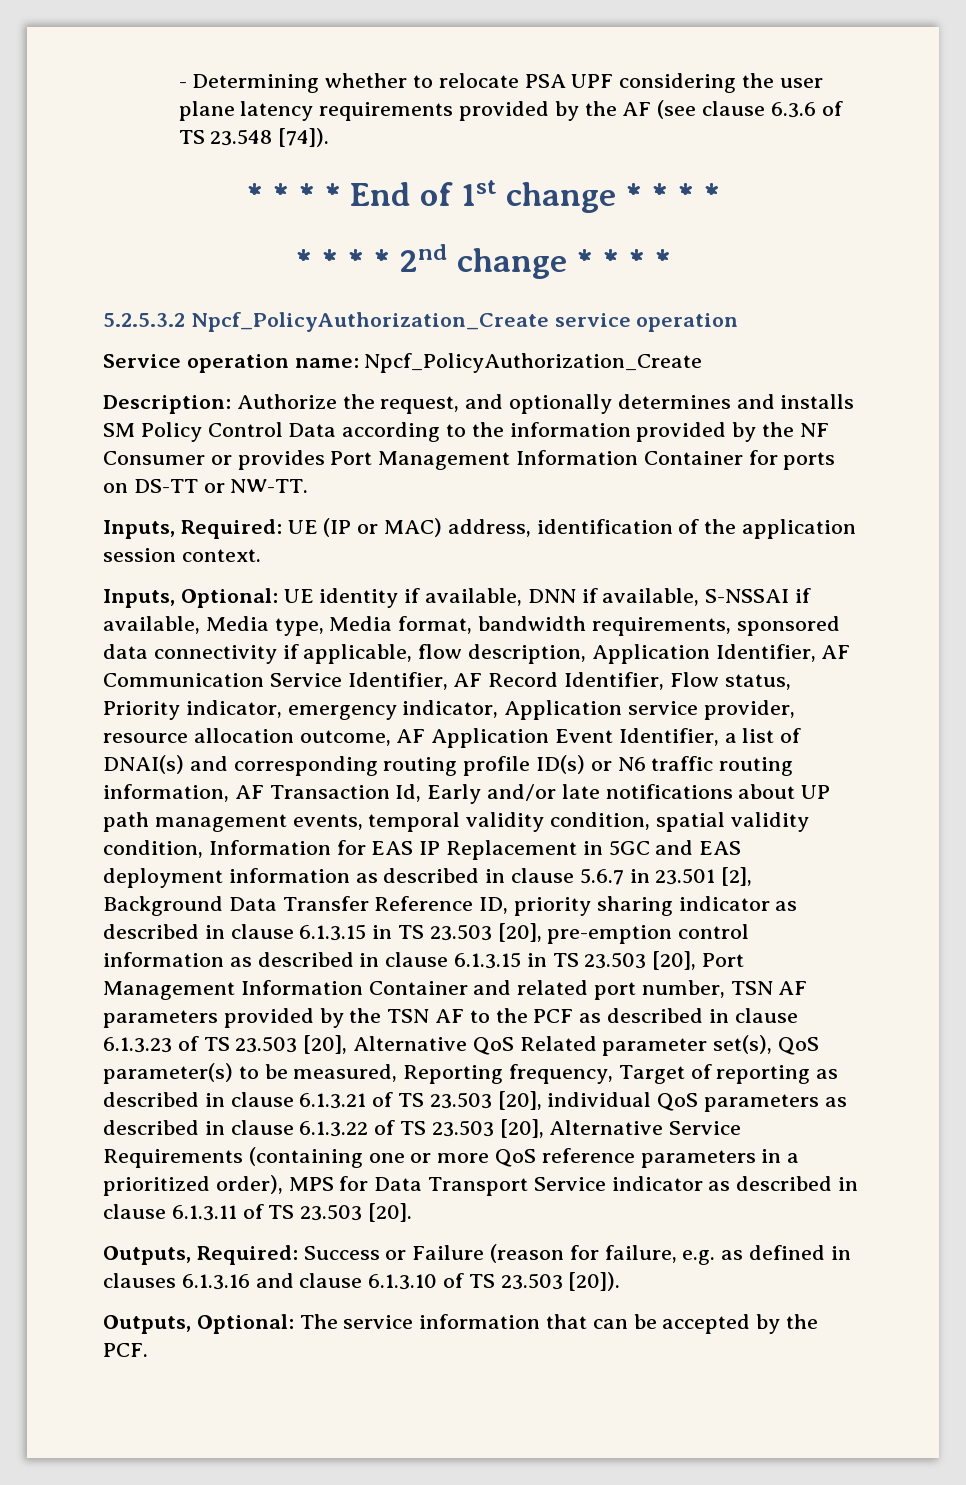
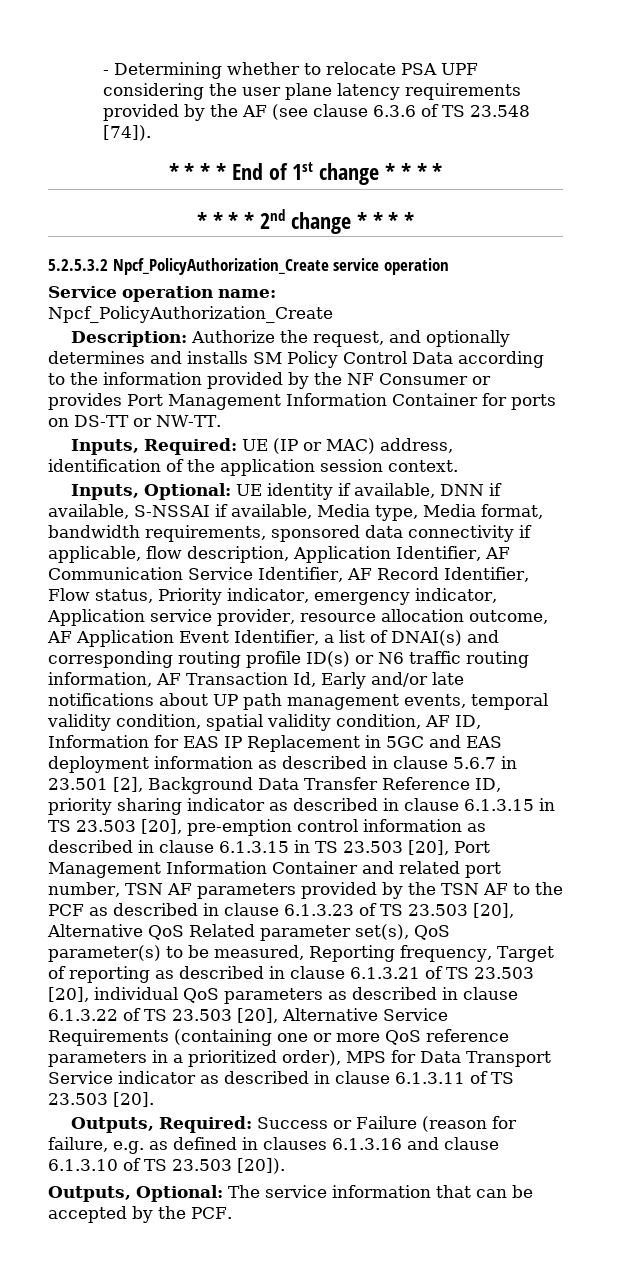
- UE identity if available, DNN if available, S-NSSAI if available, Media type, Media format, bandwidth requirements, sponsored data connectivity if applicable, flow description, Application Identifier, AF Communication Service Identifier, AF Record Identifier, Flow status, Priority indicator, emergency indicator, Application service provider, resource allocation outcome, AF Application Event Identifier, a list of DNAI(s) and corresponding routing profile ID(s) or N6 traffic routing information, AF Transaction Id, Early and/or late notifications about UP path management events, temporal validity condition, spatial validity condition, Information for EAS IP Replacement in 5GC and EAS deployment information as described in clause 5.6.7 in 23.501 [2], Background Data Transfer Reference ID, priority sharing indicator as described in clause 6.1.3.15 in TS 23.503 [20], pre-emption control information as described in clause 6.1.3.15 in TS 23.503 [20], Port Management Information Container and related port number, TSN AF parameters provided by the TSN AF to the PCF as described in clause 6.1.3.23 of TS 23.503 [20], Alternative QoS Related parameter set(s), QoS parameter(s) to be measured, Reporting frequency, Target of reporting as described in clause 6.1.3.21 of TS 23.503 [20], individual QoS parameters as described in clause 6.1.3.22 of TS 23.503 [20], Alternative Service Requirements (containing one or more QoS reference parameters in a prioritized order), MPS for Data Transport Service indicator as described in clause 6.1.3.11 of TS 23.503 [20].
+ UE identity if available, DNN if available, S-NSSAI if available, Media type, Media format, bandwidth requirements, sponsored data connectivity if applicable, flow description, Application Identifier, AF Communication Service Identifier, AF Record Identifier, Flow status, Priority indicator, emergency indicator, Application service provider, resource allocation outcome, AF Application Event Identifier, a list of DNAI(s) and corresponding routing profile ID(s) or N6 traffic routing information, AF Transaction Id, Early and/or late notifications about UP path management events, temporal validity condition, spatial validity condition, AF ID, Information for EAS IP Replacement in 5GC and EAS deployment information as described in clause 5.6.7 in 23.501 [2], Background Data Transfer Reference ID, priority sharing indicator as described in clause 6.1.3.15 in TS 23.503 [20], pre-emption control information as described in clause 6.1.3.15 in TS 23.503 [20], Port Management Information Container and related port number, TSN AF parameters provided by the TSN AF to the PCF as described in clause 6.1.3.23 of TS 23.503 [20], Alternative QoS Related parameter set(s), QoS parameter(s) to be measured, Reporting frequency, Target of reporting as described in clause 6.1.3.21 of TS 23.503 [20], individual QoS parameters as described in clause 6.1.3.22 of TS 23.503 [20], Alternative Service Requirements (containing one or more QoS reference parameters in a prioritized order), MPS for Data Transport Service indicator as described in clause 6.1.3.11 of TS 23.503 [20].

